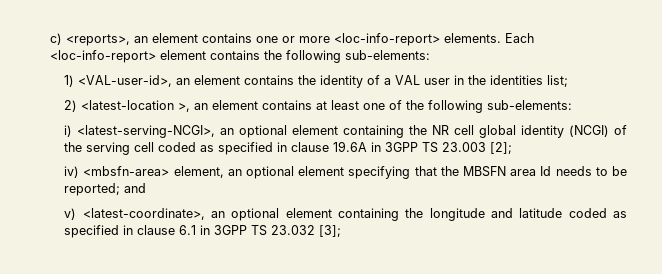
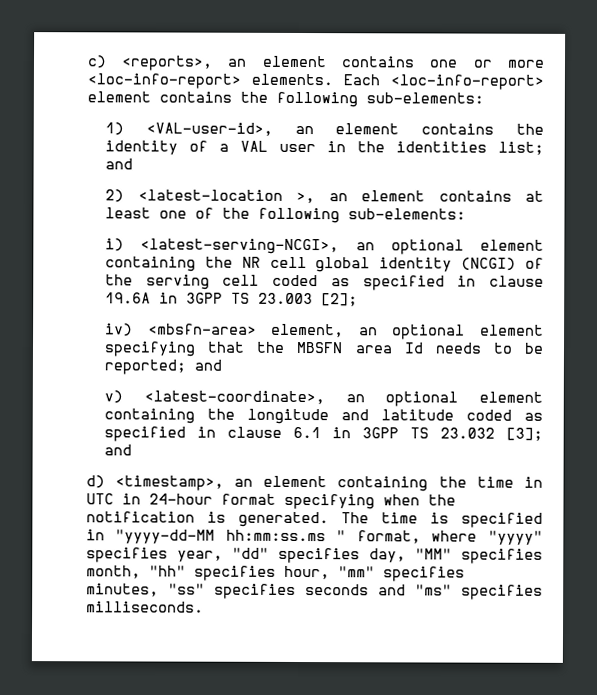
- 1) <VAL-user-id>, an element contains the identity of a VAL user in the identities list;
+ 1) <VAL-user-id>, an element contains the identity of a VAL user in the identities list; and
- v) <latest-coordinate>, an optional element containing the longitude and latitude coded as specified in clause 6.1 in 3GPP TS 23.032 [3];
+ v) <latest-coordinate>, an optional element containing the longitude and latitude coded as specified in clause 6.1 in 3GPP TS 23.032 [3]; and
+ d) <timestamp>, an element containing the time in UTC in 24-hour format specifying when the notification is generated. The time is specified in "yyyy-dd-MM hh:mm:ss.ms " format, where "yyyy" specifies year, "dd" specifies day, "MM" specifies month, "hh" specifies hour, "mm" specifies minutes, "ss" specifies seconds and "ms" specifies milliseconds.

